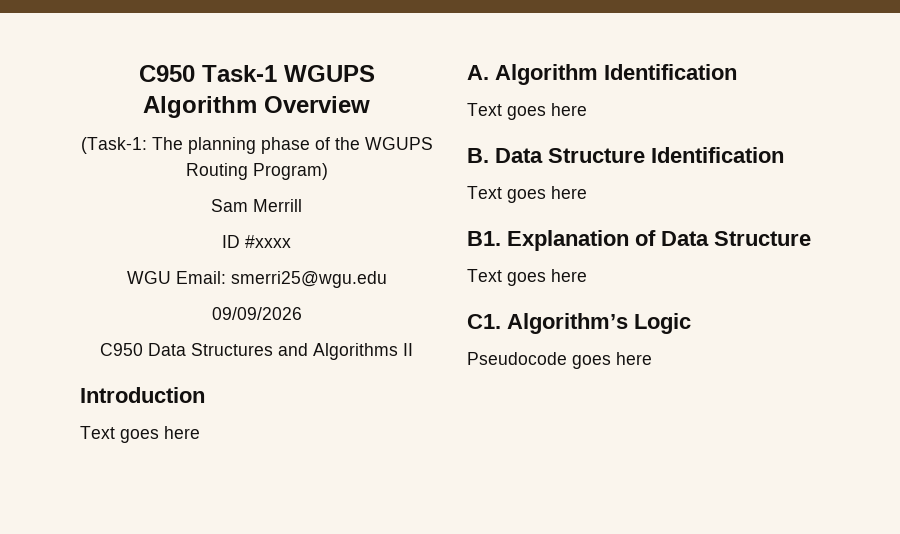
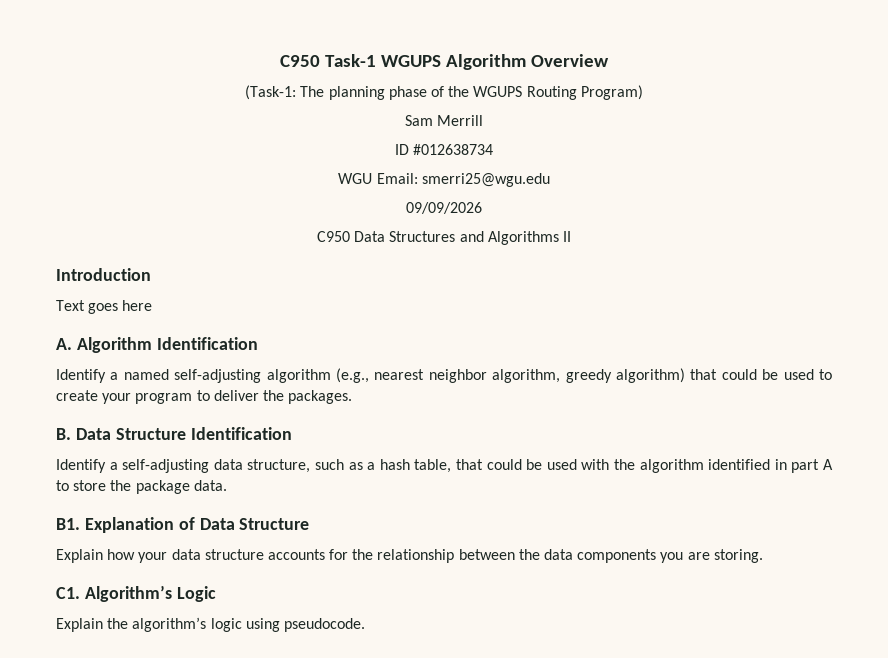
- ID #xxxx
+ ID #012638734
  A. Algorithm Identification
- Text goes here
+ Identify a named self-adjusting algorithm (e.g., nearest neighbor algorithm, greedy algorithm) that could be used to create your program to deliver the packages.
  B. Data Structure Identification
- Text goes here
+ Identify a self-adjusting data structure, such as a hash table, that could be used with the algorithm identified in part A to store the package data.
  B1. Explanation of Data Structure
- Text goes here
+ Explain how your data structure accounts for the relationship between the data components you are storing.
  C1. Algorithm’s Logic
- Pseudocode goes here
+ Explain the algorithm’s logic using pseudocode.

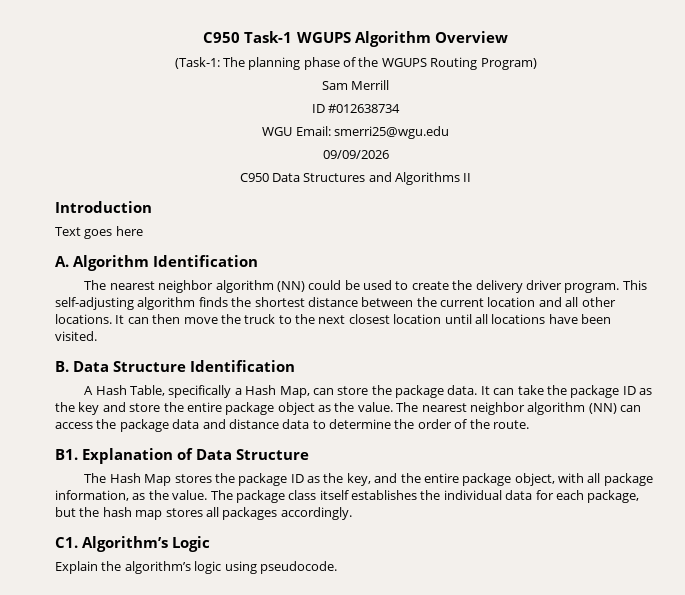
- Identify a named self-adjusting algorithm (e.g., nearest neighbor algorithm, greedy algorithm) that could be used to create your program to deliver the packages.
+ The nearest neighbor algorithm (NN) could be used to create the delivery driver program. This self-adjusting algorithm finds the shortest distance between the current location and all other locations. It can then move the truck to the next closest location until all locations have been visited.
  B. Data Structure Identification
- Identify a self-adjusting data structure, such as a hash table, that could be used with the algorithm identified in part A to store the package data.
+ A Hash Table, specifically a Hash Map, can store the package data. It can take the package ID as the key and store the entire package object as the value. The nearest neighbor algorithm (NN) can access the package data and distance data to determine the order of the route.
- Explain how your data structure accounts for the relationship between the data components you are storing.
+ The Hash Map stores the package ID as the key, and the entire package object, with all package information, as the value. The package class itself establishes the individual data for each package, but the hash map stores all packages accordingly.

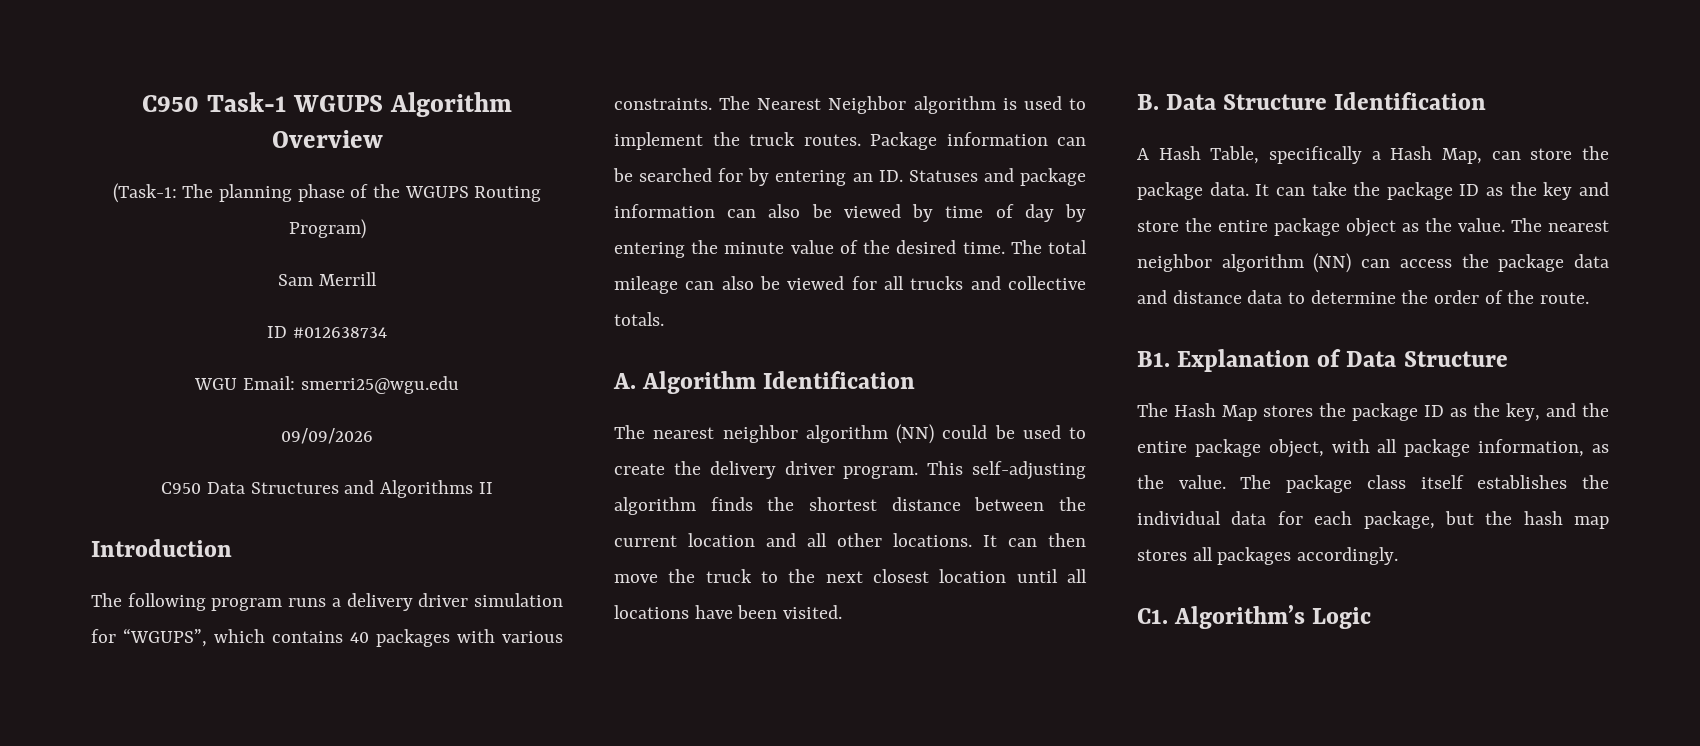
- Text goes here
+ The following program runs a delivery driver simulation for “WGUPS”, which contains 40 packages with various constraints. The Nearest Neighbor algorithm is used to implement the truck routes. Package information can be searched for by entering an ID. Statuses and package information can also be viewed by time of day by entering the minute value of the desired time. The total mileage can also be viewed for all trucks and collective totals.
- Explain the algorithm’s logic using pseudocode.

